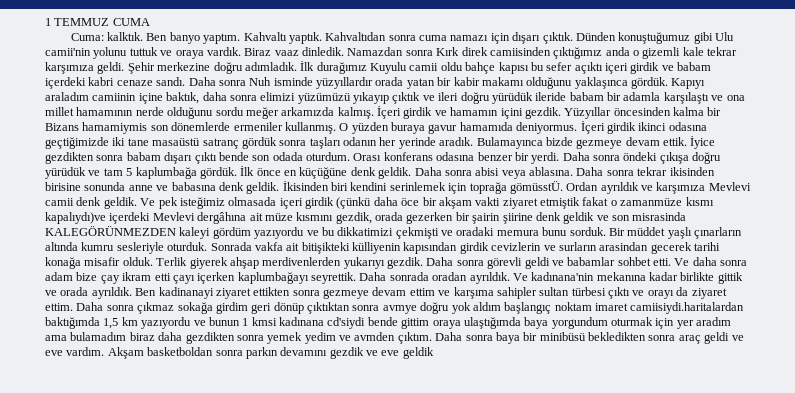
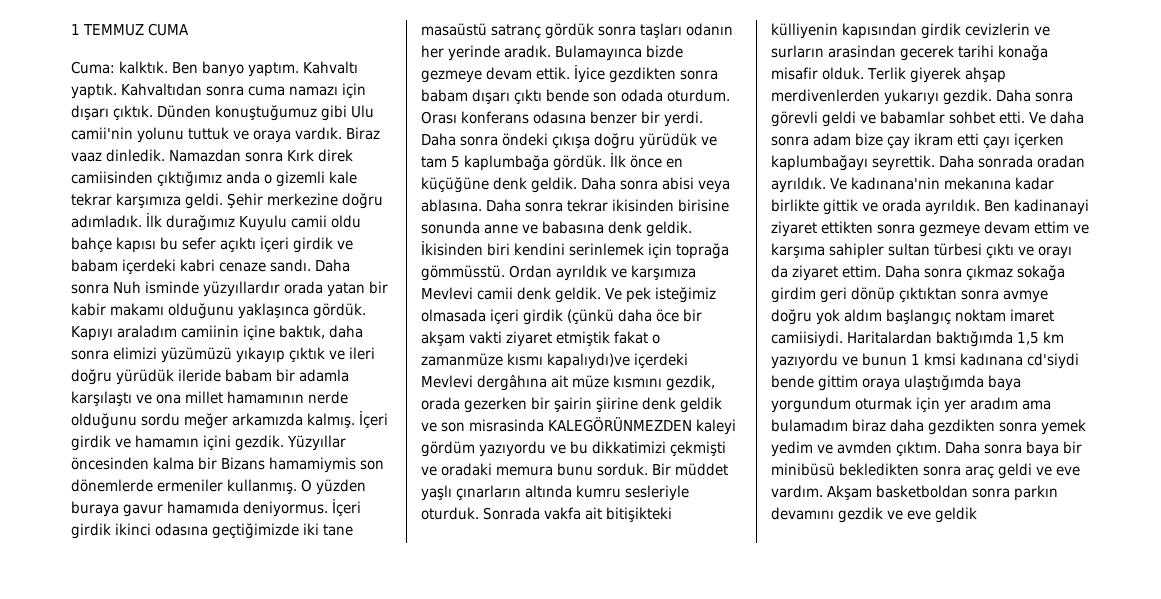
- İkisinden biri kendini serinlemek için toprağa gömüsstÜ.
+ İkisinden biri kendini serinlemek için toprağa gömmüsstü.
- Daha sonra çıkmaz sokağa girdim geri dönüp çıktıktan sonra avmye doğru yok aldım başlangıç noktam imaret camiisiydi.haritalardan baktığımda 1,5 km yazıyordu ve bunun 1 kmsi kadınana cd'siydi bende gittim oraya ulaştığımda baya yorgundum oturmak için yer aradım ama bulamadım biraz daha gezdikten sonra yemek yedim ve avmden çıktım.
+ Daha sonra çıkmaz sokağa girdim geri dönüp çıktıktan sonra avmye doğru yok aldım başlangıç noktam imaret camiisiydi. Haritalardan baktığımda 1,5 km yazıyordu ve bunun 1 kmsi kadınana cd'siydi bende gittim oraya ulaştığımda baya yorgundum oturmak için yer aradım ama bulamadım biraz daha gezdikten sonra yemek yedim ve avmden çıktım.

